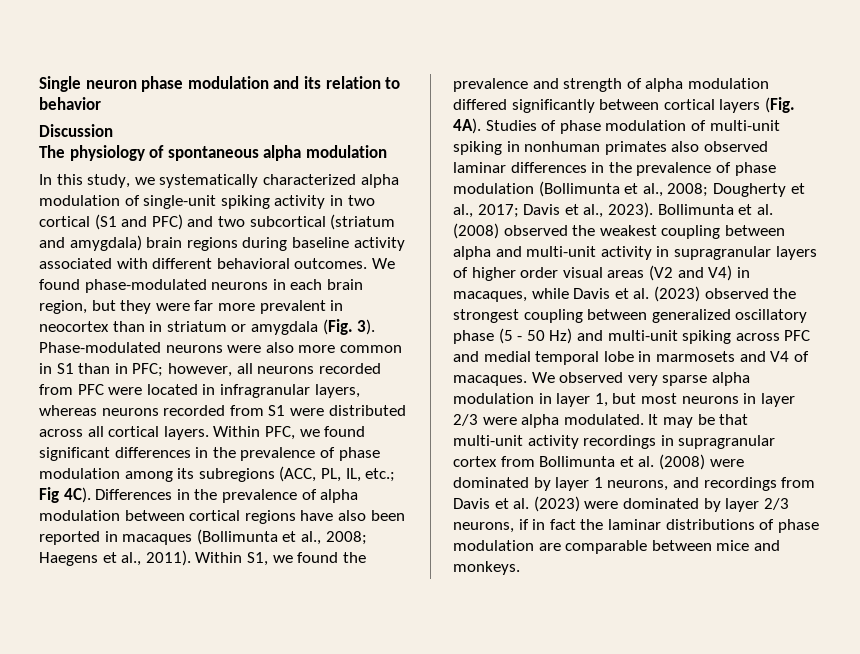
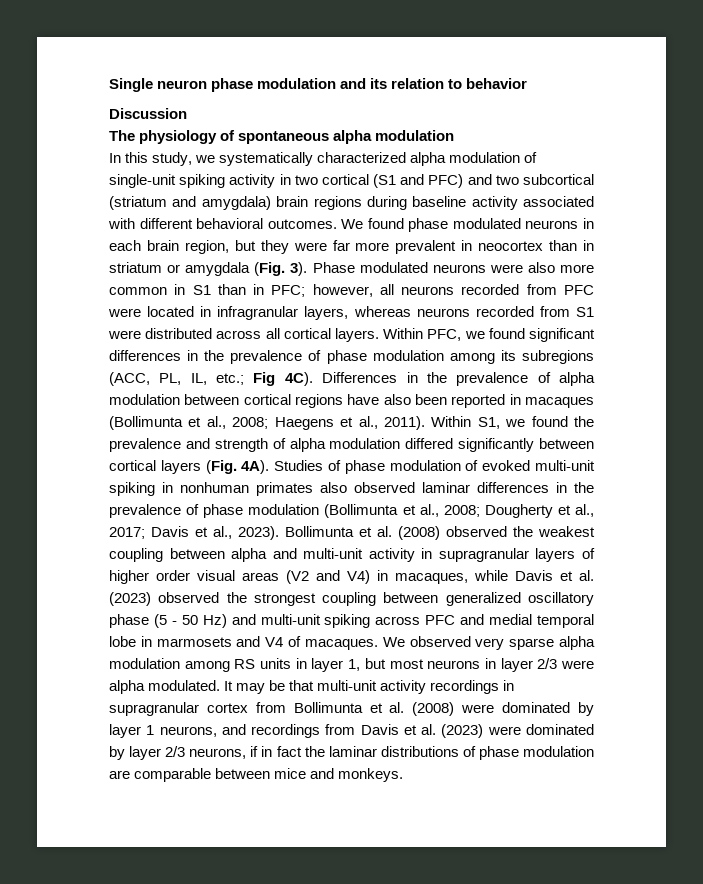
- We found phase-modulated neurons in each brain region, but they were far more prevalent in neocortex than in striatum or amygdala (Fig. 3).
+ We found phase modulated neurons in each brain region, but they were far more prevalent in neocortex than in striatum or amygdala (Fig. 3).
- Phase-modulated neurons were also more common in S1 than in PFC; however, all neurons recorded from PFC were located in infragranular layers, whereas neurons recorded from S1 were distributed across all cortical layers.
+ Phase modulated neurons were also more common in S1 than in PFC; however, all neurons recorded from PFC were located in infragranular layers, whereas neurons recorded from S1 were distributed across all cortical layers.
- Studies of phase modulation of multi-unit spiking in nonhuman primates also observed laminar differences in the prevalence of phase modulation (Bollimunta et al., 2008; Dougherty et al., 2017; Davis et al., 2023).
+ Studies of phase modulation of evoked multi-unit spiking in nonhuman primates also observed laminar differences in the prevalence of phase modulation (Bollimunta et al., 2008; Dougherty et al., 2017; Davis et al., 2023).
- We observed very sparse alpha modulation in layer 1, but most neurons in layer 2/3 were alpha modulated.
+ We observed very sparse alpha modulation among RS units in layer 1, but most neurons in layer 2/3 were alpha modulated.

